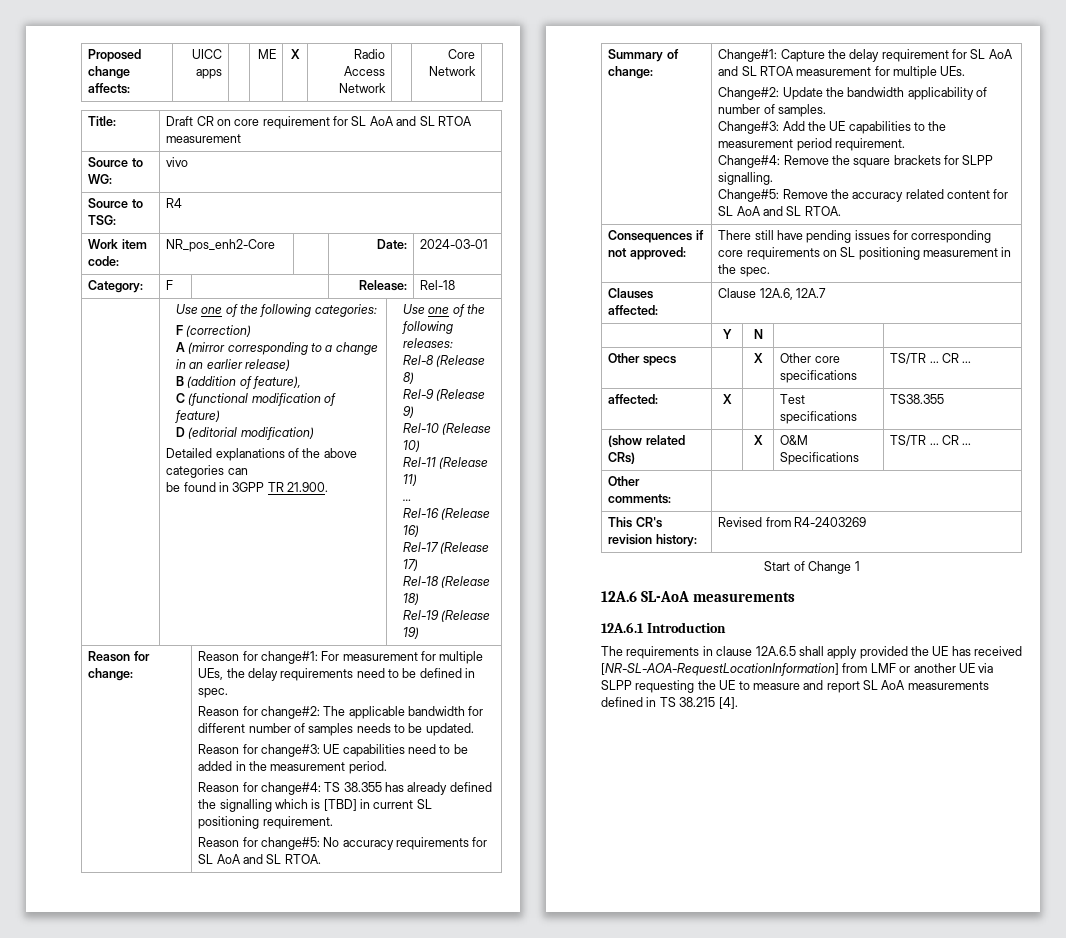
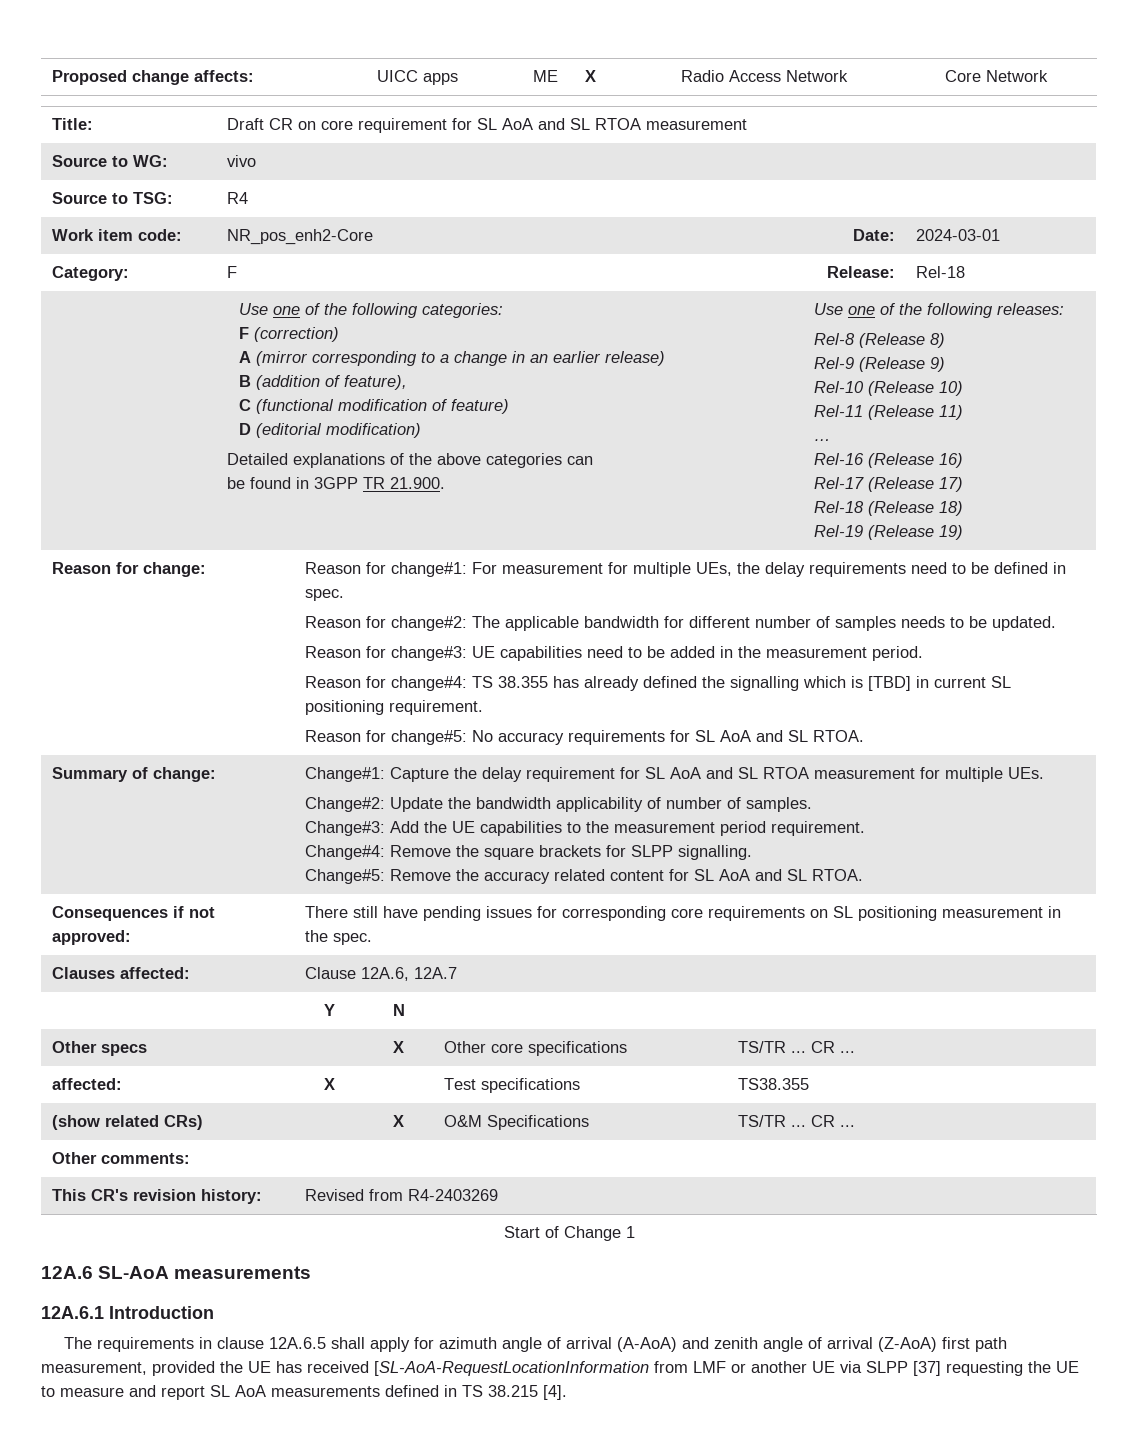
- The requirements in clause 12A.6.5 shall apply provided the UE has received [NR-SL-AOA-RequestLocationInformation] from LMF or another UE via SLPP requesting the UE to measure and report SL AoA measurements defined in TS 38.215 [4].
+ The requirements in clause 12A.6.5 shall apply for azimuth angle of arrival (A-AoA) and zenith angle of arrival (Z-AoA) first path measurement, provided the UE has received [SL-AoA-RequestLocationInformation from LMF or another UE via SLPP [37] requesting the UE to measure and report SL AoA measurements defined in TS 38.215 [4].

